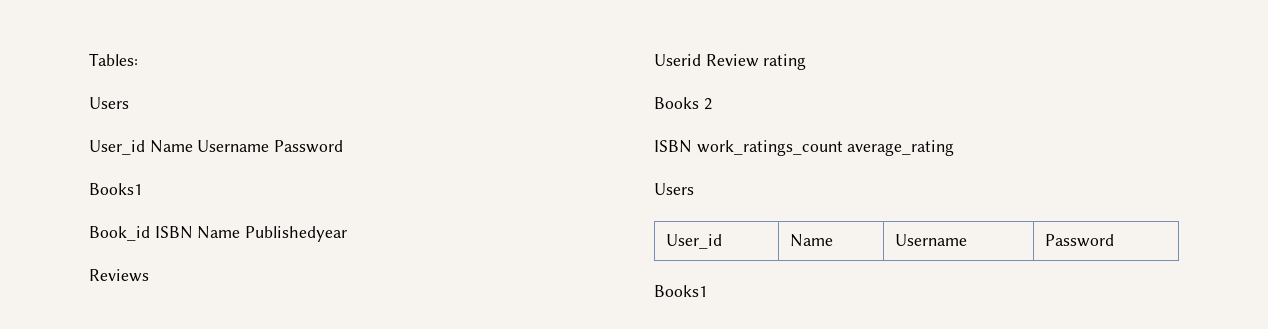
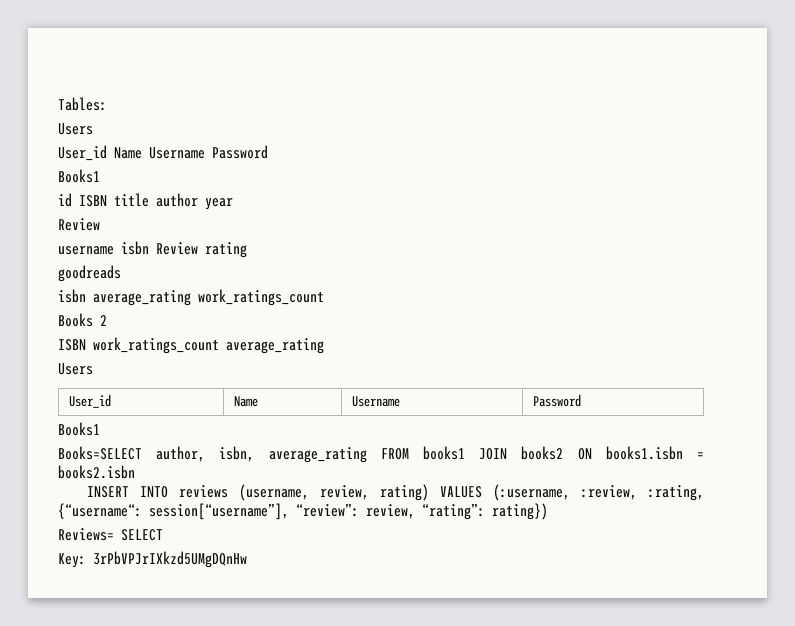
- Book_id ISBN Name Publishedyear
- Reviews
- Userid Review rating
+ id ISBN title author year
+ Review
+ username isbn Review rating
+ goodreads
+ isbn average_rating work_ratings_count
+ Books=SELECT author, isbn, average_rating FROM books1 JOIN books2 ON books1.isbn = books2.isbn
+ INSERT INTO reviews (username, review, rating) VALUES (:username, :review, :rating, {“username“: session[“username”], “review”: review, “rating”: rating})
+ Reviews= SELECT
+ Key: 3rPbVPJrIXkzd5UMgDQnHw

